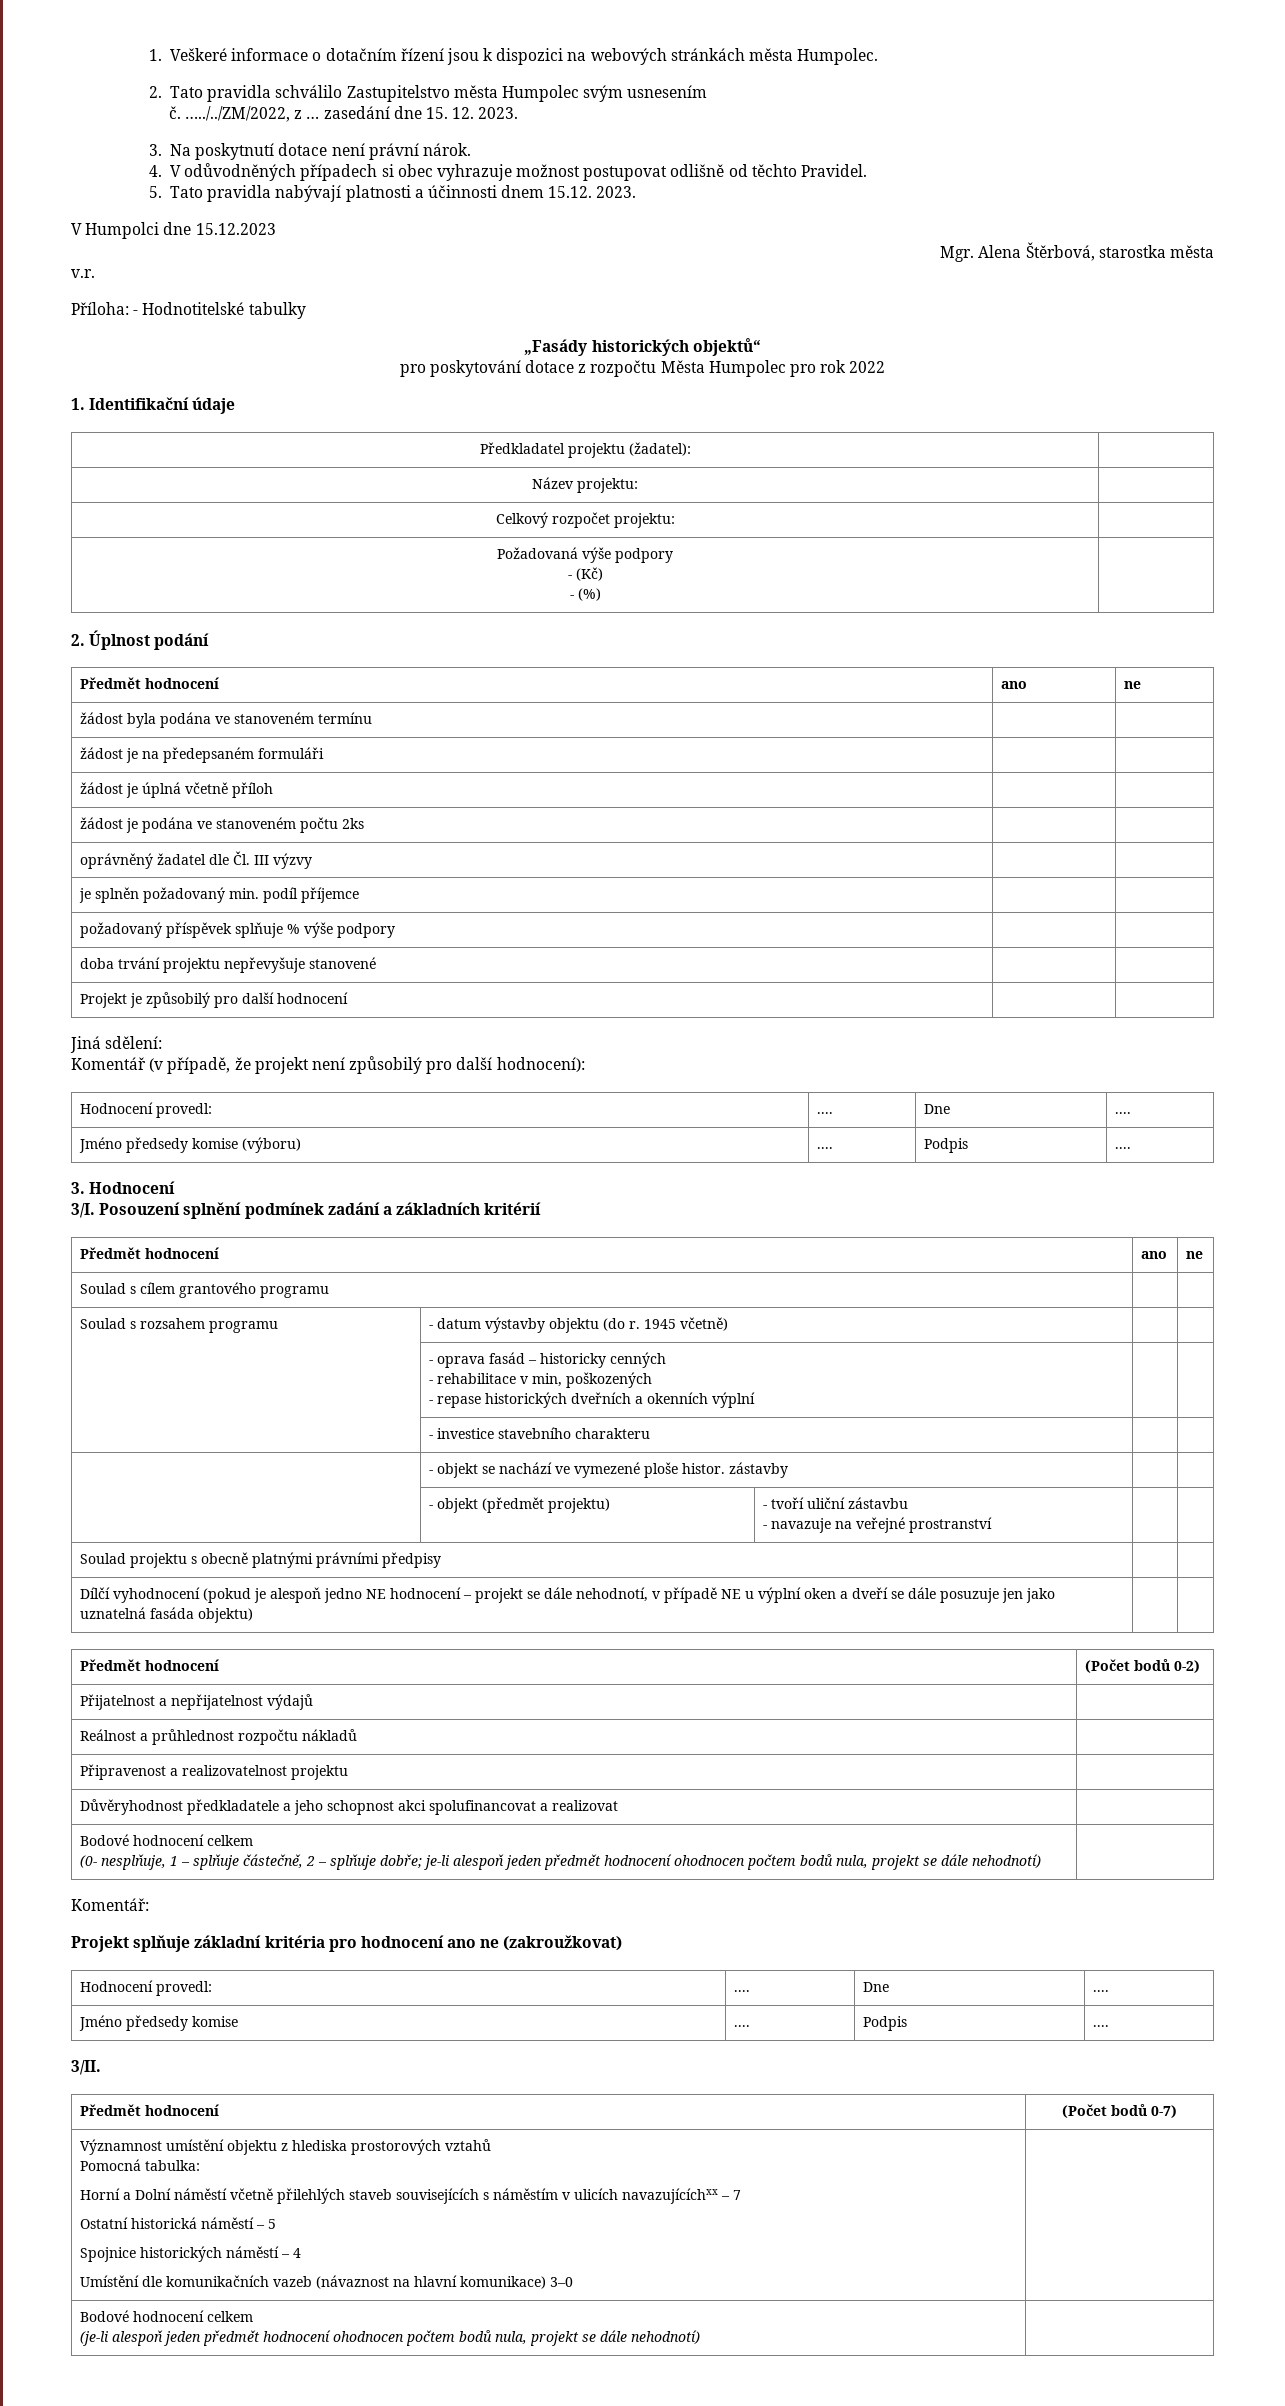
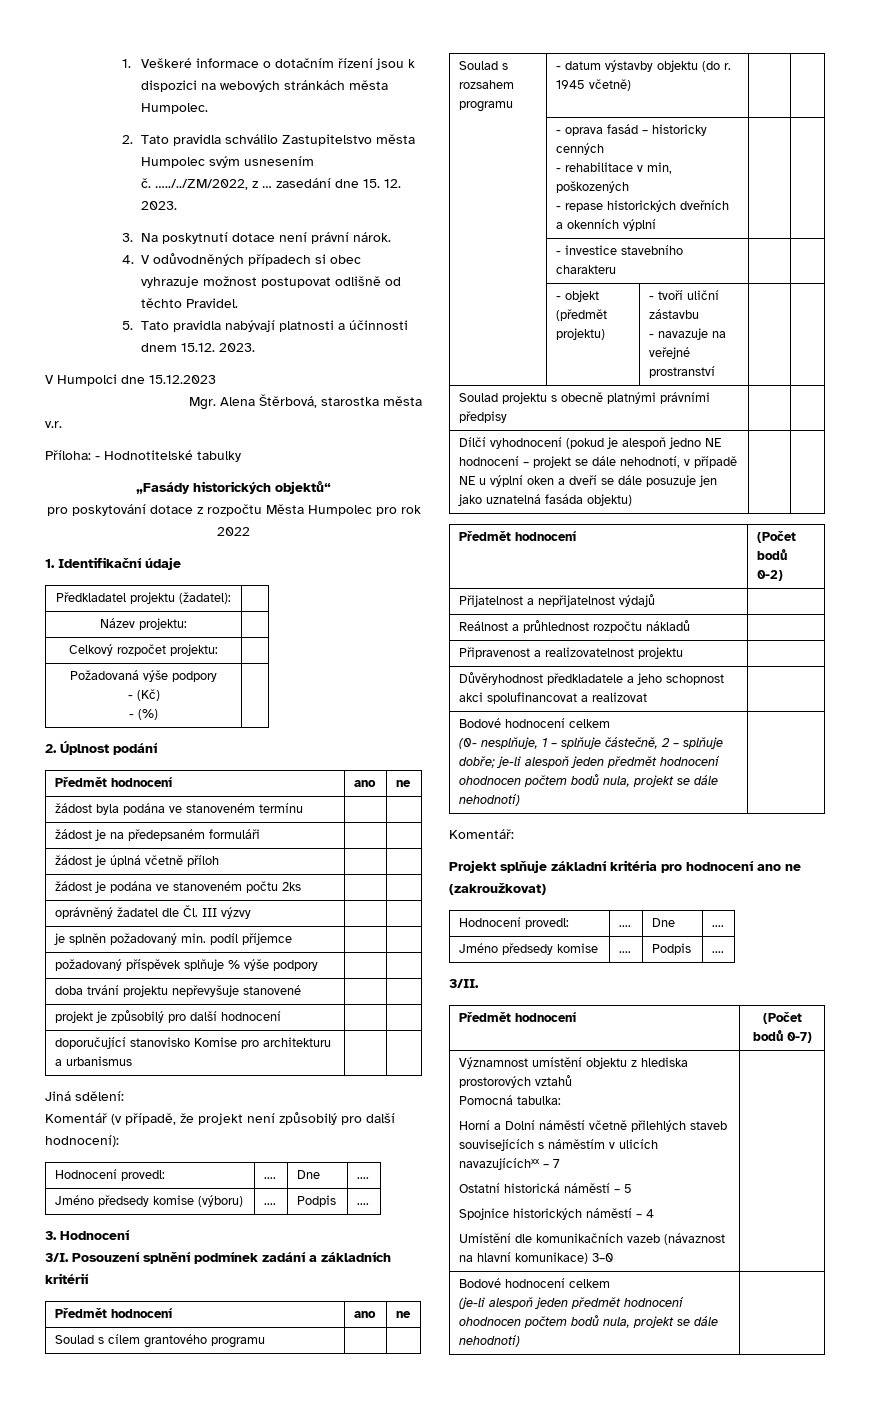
- Projekt je způsobilý pro další hodnocení | |
+ projekt je způsobilý pro další hodnocení | |
+ doporučující stanovisko Komise pro architekturu a urbanismus | |
- | - objekt se nachází ve vymezené ploše histor. zástavby | |

